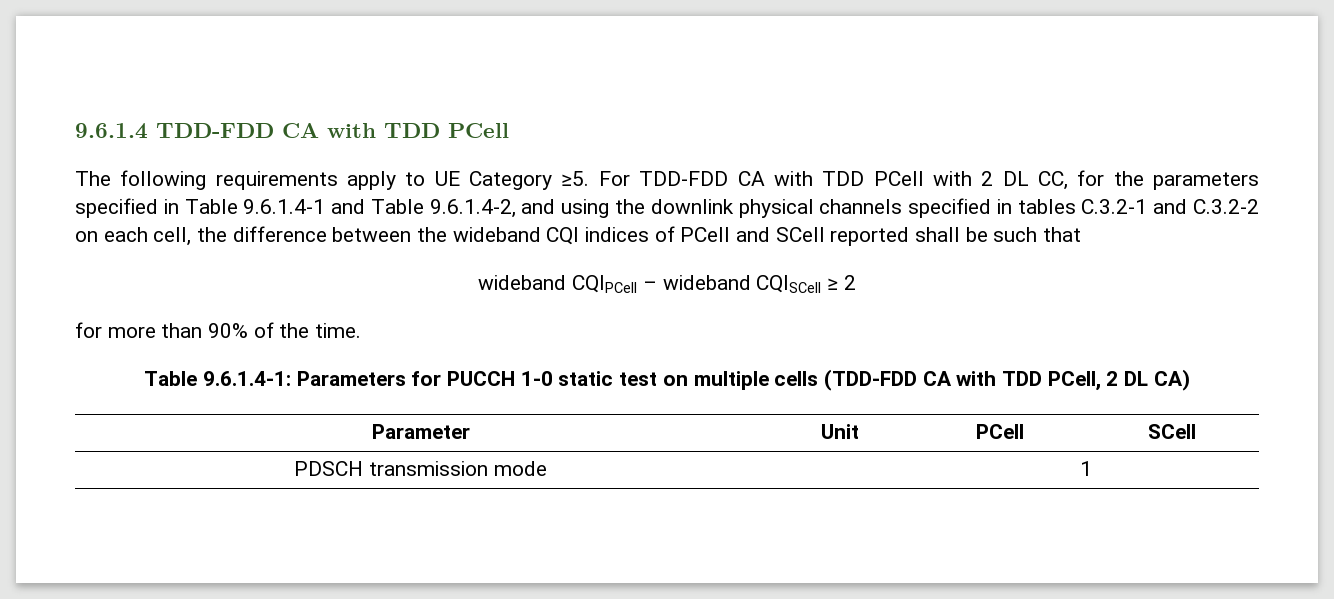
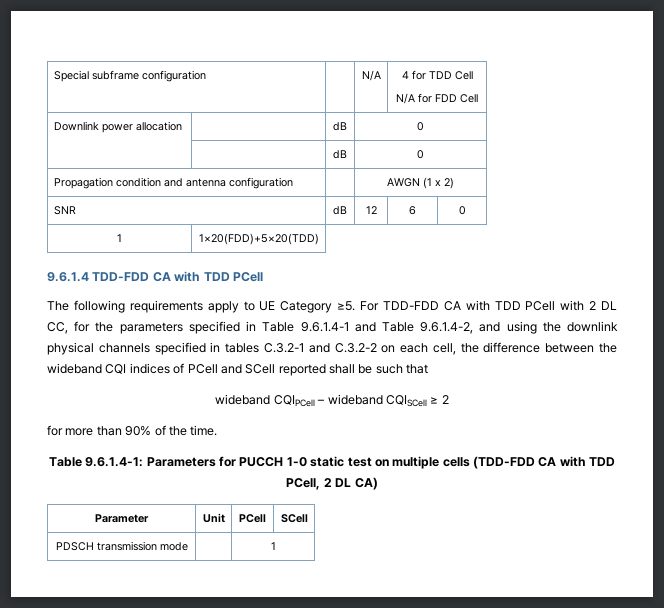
+ Special subframe configuration | | N/A | 4 for TDD Cell
+ N/A for FDD Cell
+ Downlink power allocation | | dB | 0
+ | | dB | 0
+ Propagation condition and antenna configuration | | AWGN (1 x 2)
+ SNR | dB | 12 | 6 | 0
+ 1 | 1×20(FDD)+5×20(TDD)

